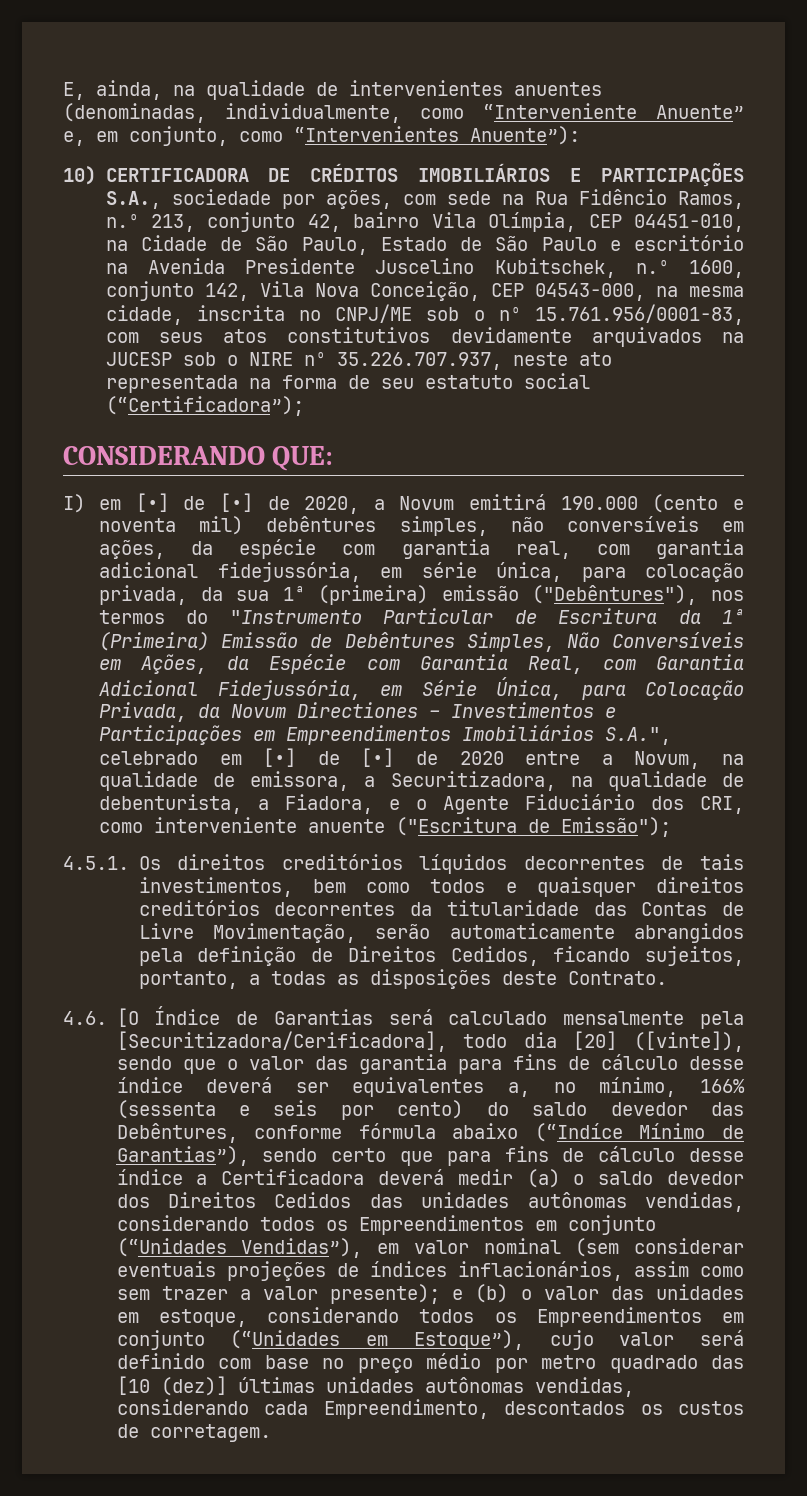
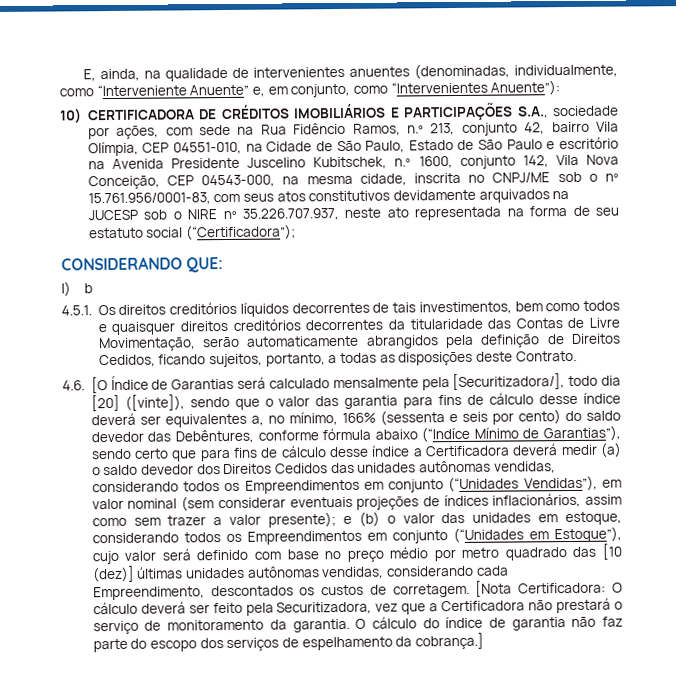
- 10) CERTIFICADORA DE CRÉDITOS IMOBILIÁRIOS E PARTICIPAÇÕES S.A., sociedade por ações, com sede na Rua Fidêncio Ramos, n.º 213, conjunto 42, bairro Vila Olímpia, CEP 04451-010, na Cidade de São Paulo, Estado de São Paulo e escritório na Avenida Presidente Juscelino Kubitschek, n.º 1600, conjunto 142, Vila Nova Conceição, CEP 04543-000, na mesma cidade, inscrita no CNPJ/ME sob o nº 15.761.956/0001-83, com seus atos constitutivos devidamente arquivados na JUCESP sob o NIRE nº 35.226.707.937, neste ato representada na forma de seu estatuto social (“Certificadora”);
+ 10) CERTIFICADORA DE CRÉDITOS IMOBILIÁRIOS E PARTICIPAÇÕES S.A., sociedade por ações, com sede na Rua Fidêncio Ramos, n.º 213, conjunto 42, bairro Vila Olímpia, CEP 04551-010, na Cidade de São Paulo, Estado de São Paulo e escritório na Avenida Presidente Juscelino Kubitschek, n.º 1600, conjunto 142, Vila Nova Conceição, CEP 04543-000, na mesma cidade, inscrita no CNPJ/ME sob o nº 15.761.956/0001-83, com seus atos constitutivos devidamente arquivados na JUCESP sob o NIRE nº 35.226.707.937, neste ato representada na forma de seu estatuto social (“Certificadora”);
- I) em [•] de [•] de 2020, a Novum emitirá 190.000 (cento e noventa mil) debêntures simples, não conversíveis em ações, da espécie com garantia real, com garantia adicional fidejussória, em série única, para colocação privada, da sua 1ª (primeira) emissão ("Debêntures"), nos termos do "Instrumento Particular de Escritura da 1ª (Primeira) Emissão de Debêntures Simples, Não Conversíveis em Ações, da Espécie com Garantia Real, com Garantia Adicional Fidejussória, em Série Única, para Colocação Privada, da Novum Directiones – Investimentos e Participações em Empreendimentos Imobiliários S.A.", celebrado em [•] de [•] de 2020 entre a Novum, na qualidade de emissora, a Securitizadora, na qualidade de debenturista, a Fiadora, e o Agente Fiduciário dos CRI, como interveniente anuente ("Escritura de Emissão");
+ I) b
- 4.6. [O Índice de Garantias será calculado mensalmente pela [Securitizadora/Cerificadora], todo dia [20] ([vinte]), sendo que o valor das garantia para fins de cálculo desse índice deverá ser equivalentes a, no mínimo, 166% (sessenta e seis por cento) do saldo devedor das Debêntures, conforme fórmula abaixo (“Indíce Mínimo de Garantias”), sendo certo que para fins de cálculo desse índice a Certificadora deverá medir (a) o saldo devedor dos Direitos Cedidos das unidades autônomas vendidas, considerando todos os Empreendimentos em conjunto (“Unidades Vendidas”), em valor nominal (sem considerar eventuais projeções de índices inflacionários, assim como sem trazer a valor presente);
+ 4.6. [O Índice de Garantias será calculado mensalmente pela [Securitizadora/], todo dia [20] ([vinte]), sendo que o valor das garantia para fins de cálculo desse índice deverá ser equivalentes a, no mínimo, 166% (sessenta e seis por cento) do saldo devedor das Debêntures, conforme fórmula abaixo (“Indíce Mínimo de Garantias”), sendo certo que para fins de cálculo desse índice a Certificadora deverá medir (a) o saldo devedor dos Direitos Cedidos das unidades autônomas vendidas, considerando todos os Empreendimentos em conjunto (“Unidades Vendidas”), em valor nominal (sem considerar eventuais projeções de índices inflacionários, assim como sem trazer a valor presente);
+ [Nota Certificadora: O cálculo deverá ser feito pela Securitizadora, vez que a Certificadora não prestará o serviço de monitoramento da garantia. O cálculo do índice de garantia não faz parte do escopo dos serviços de espelhamento da cobrança.]

